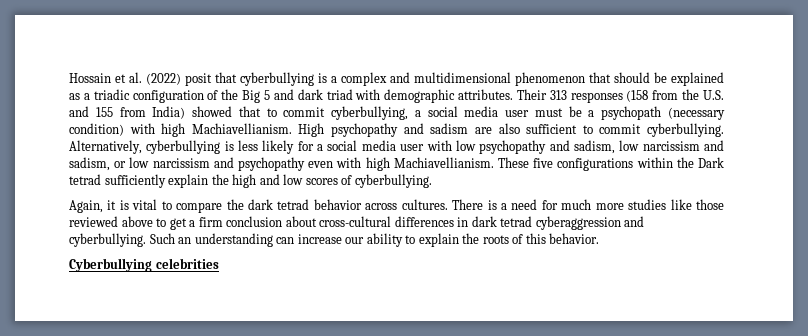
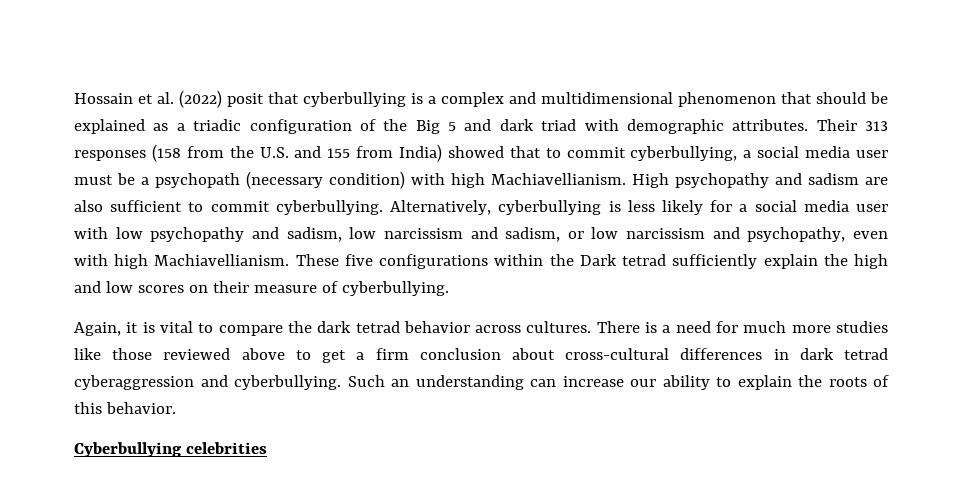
- Alternatively, cyberbullying is less likely for a social media user with low psychopathy and sadism, low narcissism and sadism, or low narcissism and psychopathy even with high Machiavellianism.
+ Alternatively, cyberbullying is less likely for a social media user with low psychopathy and sadism, low narcissism and sadism, or low narcissism and psychopathy, even with high Machiavellianism.
- These five configurations within the Dark tetrad sufficiently explain the high and low scores of cyberbullying.
+ These five configurations within the Dark tetrad sufficiently explain the high and low scores on their measure of cyberbullying.

